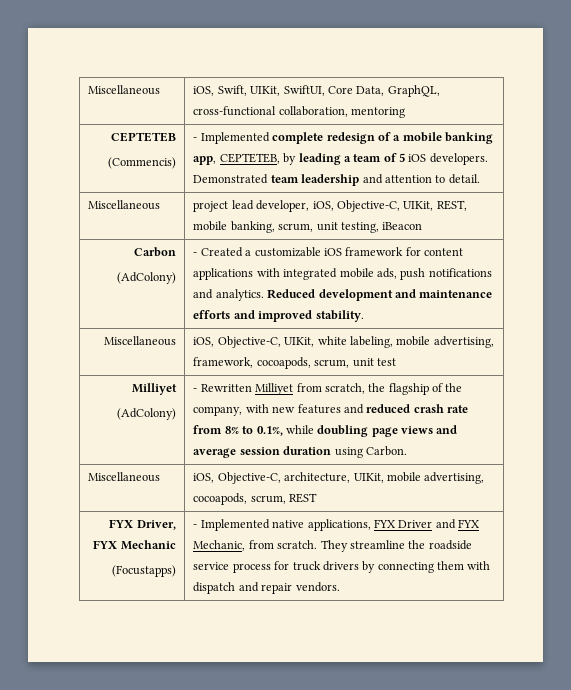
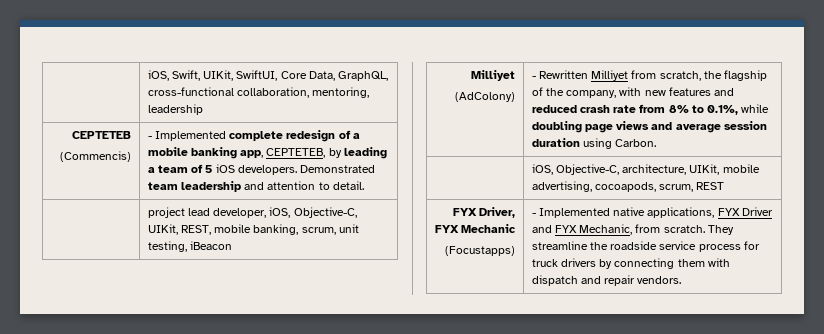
- Miscellaneous | iOS, Swift, UIKit, SwiftUI, Core Data, GraphQL, cross-functional collaboration, mentoring
+ | iOS, Swift, UIKit, SwiftUI, Core Data, GraphQL, cross-functional collaboration, mentoring, leadership
- Miscellaneous | project lead developer, iOS, Objective-C, UIKit, REST, mobile banking, scrum, unit testing, iBeacon
+ | project lead developer, iOS, Objective-C, UIKit, REST, mobile banking, scrum, unit testing, iBeacon
- Carbon
- (AdColony) | - Created a customizable iOS framework for content applications with integrated mobile ads, push notifications and analytics. Reduced development and maintenance efforts and improved stability.
- Miscellaneous | iOS, Objective-C, UIKit, white labeling, mobile advertising, framework, cocoapods, scrum, unit test
- Miscellaneous | iOS, Objective-C, architecture, UIKit, mobile advertising, cocoapods, scrum, REST
+ | iOS, Objective-C, architecture, UIKit, mobile advertising, cocoapods, scrum, REST

